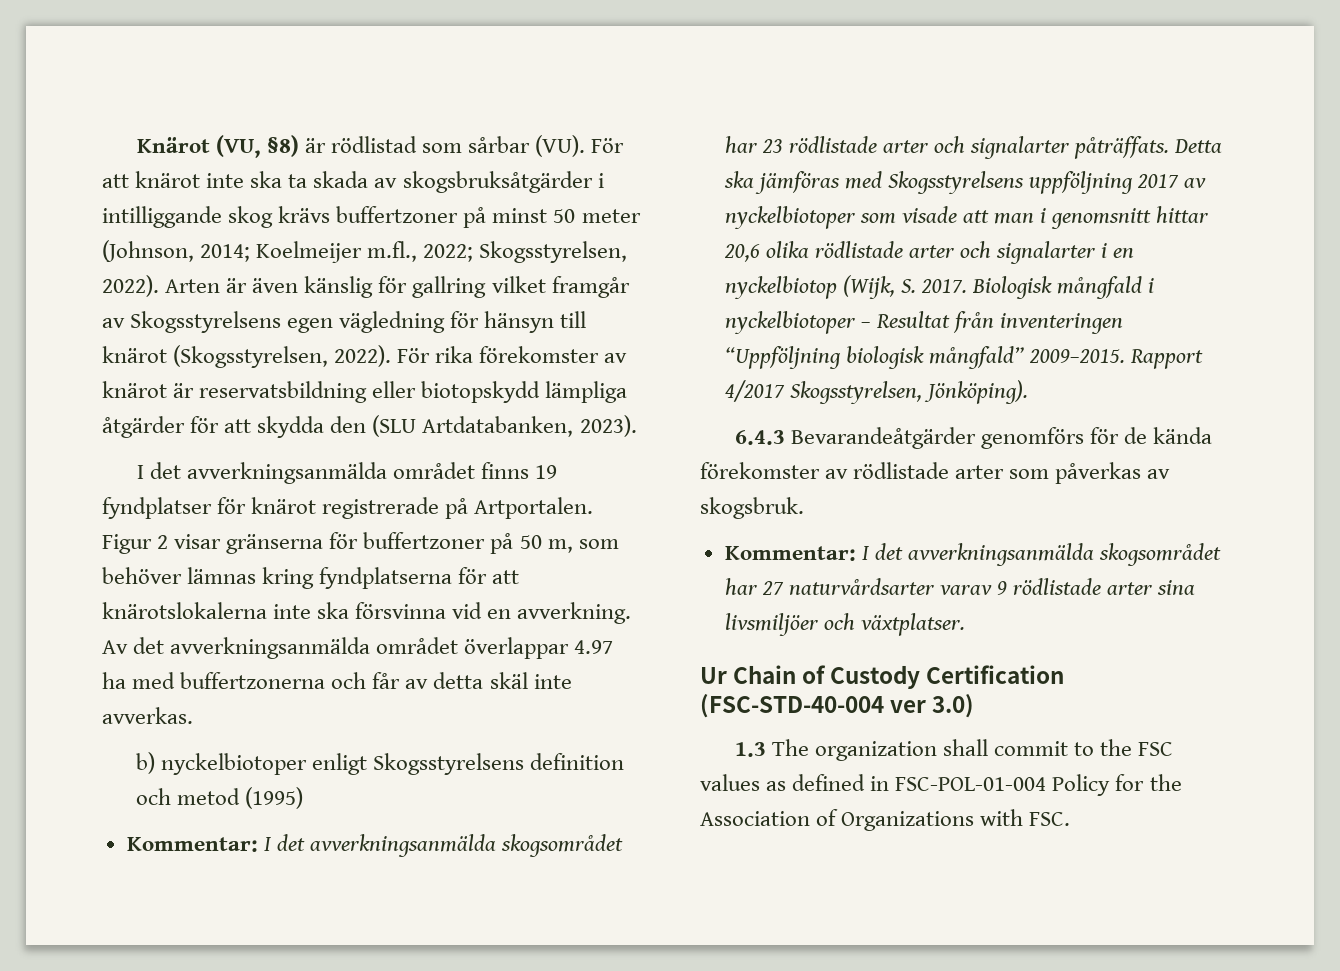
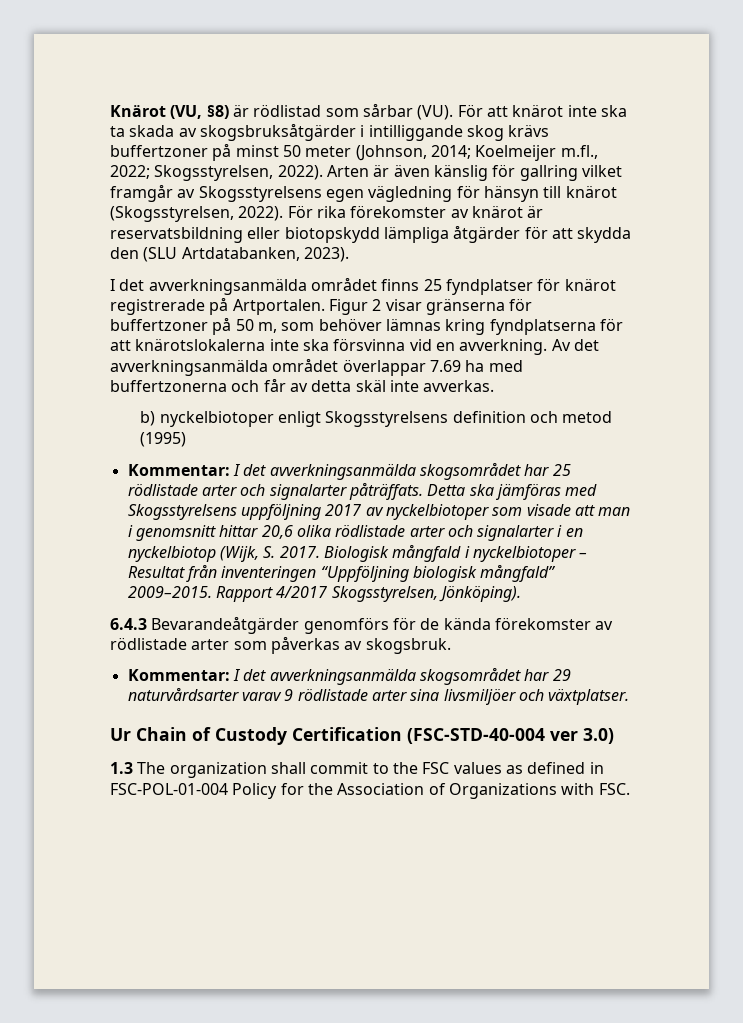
- I det avverkningsanmälda området finns 19 fyndplatser för knärot registrerade på Artportalen.
+ I det avverkningsanmälda området finns 25 fyndplatser för knärot registrerade på Artportalen.
- Av det avverkningsanmälda området överlappar 4.97 ha med buffertzonerna och får av detta skäl inte avverkas.
+ Av det avverkningsanmälda området överlappar 7.69 ha med buffertzonerna och får av detta skäl inte avverkas.
- Kommentar: I det avverkningsanmälda skogsområdet har 23 rödlistade arter och signalarter påträffats.
+ Kommentar: I det avverkningsanmälda skogsområdet har 25 rödlistade arter och signalarter påträffats.
- Kommentar: I det avverkningsanmälda skogsområdet har 27 naturvårdsarter varav 9 rödlistade arter sina livsmiljöer och växtplatser.
+ Kommentar: I det avverkningsanmälda skogsområdet har 29 naturvårdsarter varav 9 rödlistade arter sina livsmiljöer och växtplatser.

